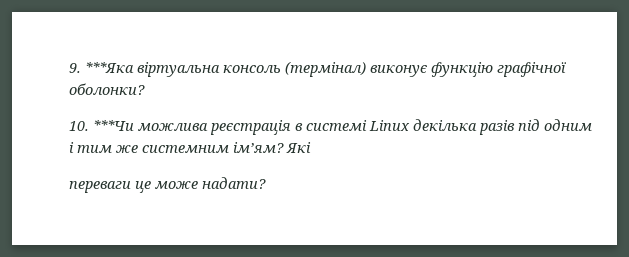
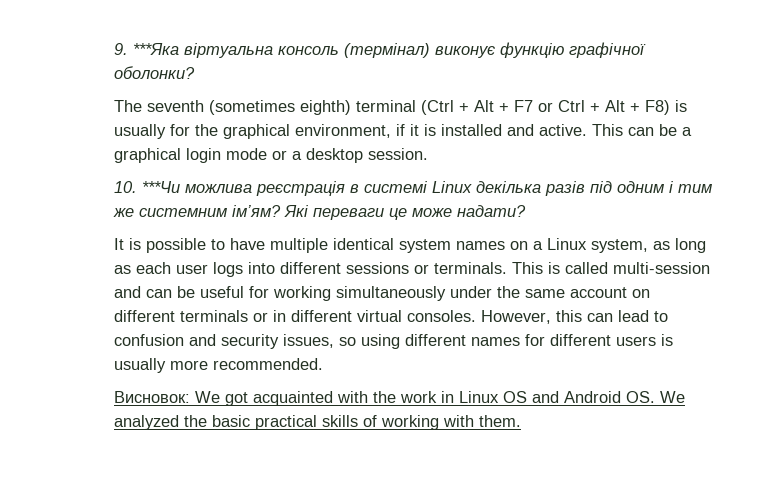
+ The seventh (sometimes eighth) terminal (Ctrl + Alt + F7 or Ctrl + Alt + F8) is usually for the graphical environment, if it is installed and active. This can be a graphical login mode or a desktop session.
- Які
- переваги це може надати?
+ Які переваги це може надати?
+ It is possible to have multiple identical system names on a Linux system, as long as each user logs into different sessions or terminals. This is called multi-session and can be useful for working simultaneously under the same account on different terminals or in different virtual consoles. However, this can lead to confusion and security issues, so using different names for different users is usually more recommended.
+ Висновок: We got acquainted with the work in Linux OS and Android OS. We analyzed the basic practical skills of working with them.

